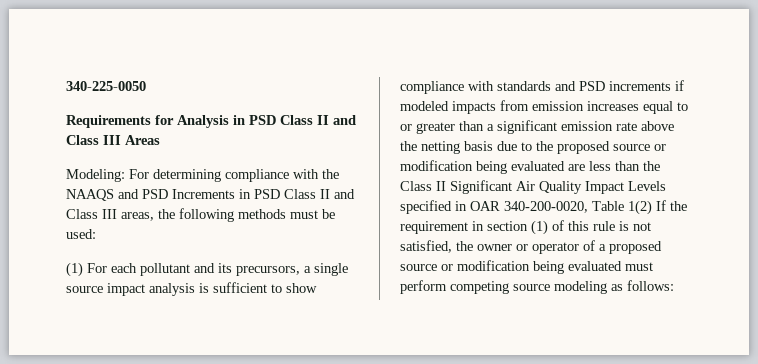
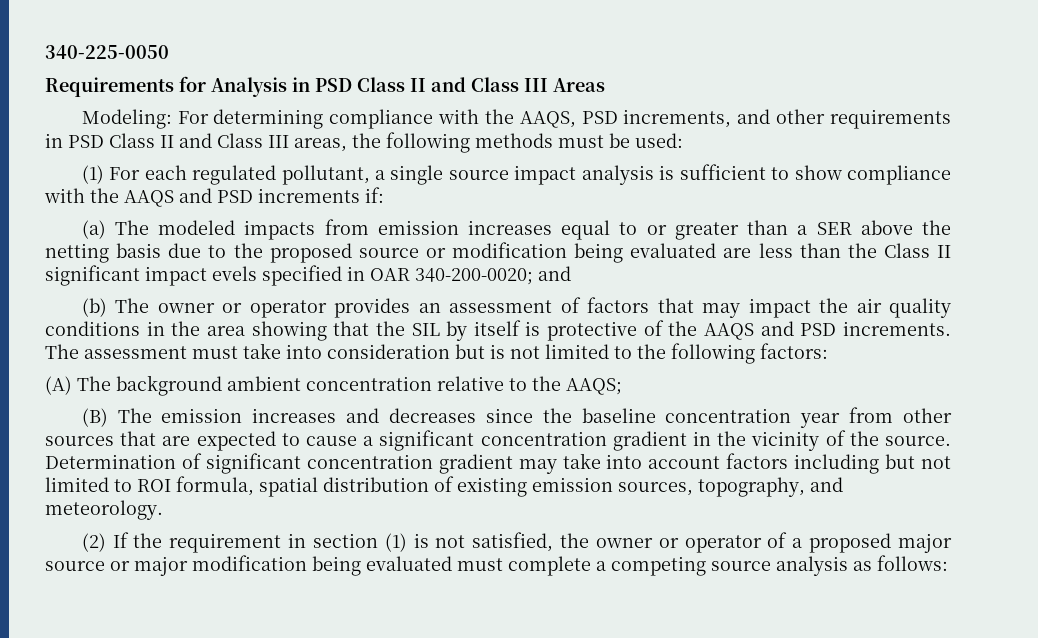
- Modeling: For determining compliance with the NAAQS and PSD Increments in PSD Class II and Class III areas, the following methods must be used:
+ Modeling: For determining compliance with the AAQS, PSD increments, and other requirements in PSD Class II and Class III areas, the following methods must be used:
- (1) For each pollutant and its precursors, a single source impact analysis is sufficient to show compliance with standards and PSD increments if modeled impacts from emission increases equal to or greater than a significant emission rate above the netting basis due to the proposed source or modification being evaluated are less than the Class II Significant Air Quality Impact Levels specified in OAR 340-200-0020, Table 1(2) If the requirement in section (1) of this rule is not satisfied, the owner or operator of a proposed source or modification being evaluated must perform competing source modeling as follows:
+ (1) For each regulated pollutant, a single source impact analysis is sufficient to show compliance with the AAQS and PSD increments if:
+ (a) The modeled impacts from emission increases equal to or greater than a SER above the netting basis due to the proposed source or modification being evaluated are less than the Class II significant impact evels specified in OAR 340-200-0020; and
+ (b) The owner or operator provides an assessment of factors that may impact the air quality conditions in the area showing that the SIL by itself is protective of the AAQS and PSD increments. The assessment must take into consideration but is not limited to the following factors:
+ (A) The background ambient concentration relative to the AAQS;
+ (B) The emission increases and decreases since the baseline concentration year from other sources that are expected to cause a significant concentration gradient in the vicinity of the source. Determination of significant concentration gradient may take into account factors including but not limited to ROI formula, spatial distribution of existing emission sources, topography, and meteorology.
+ (2) If the requirement in section (1) is not satisfied, the owner or operator of a proposed major source or major modification being evaluated must complete a competing source analysis as follows:

